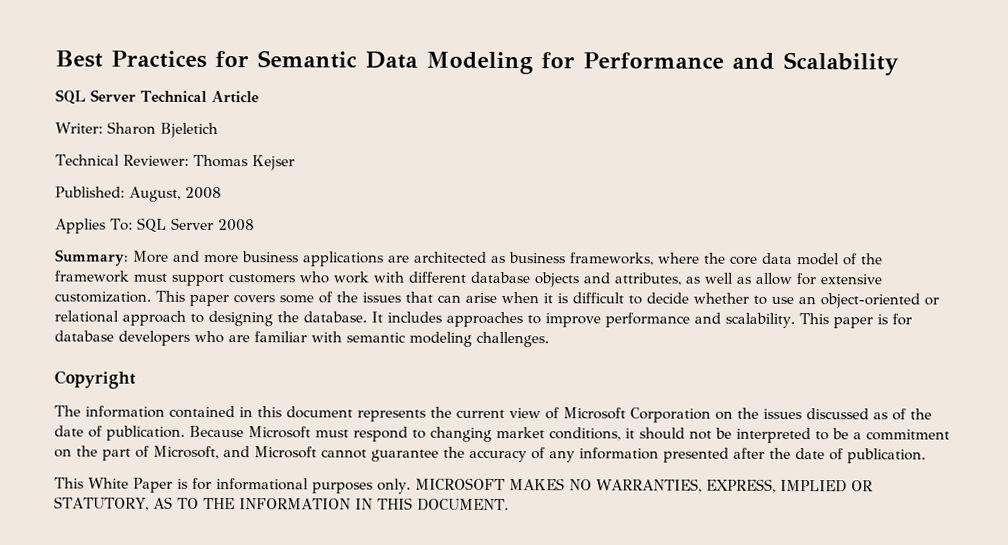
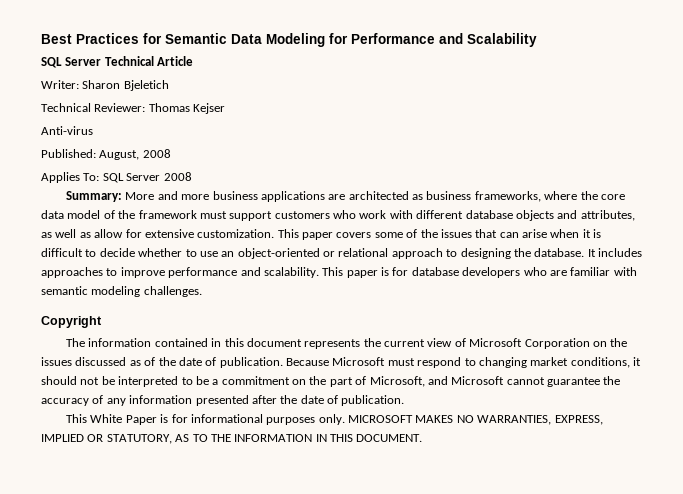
+ Anti-virus

